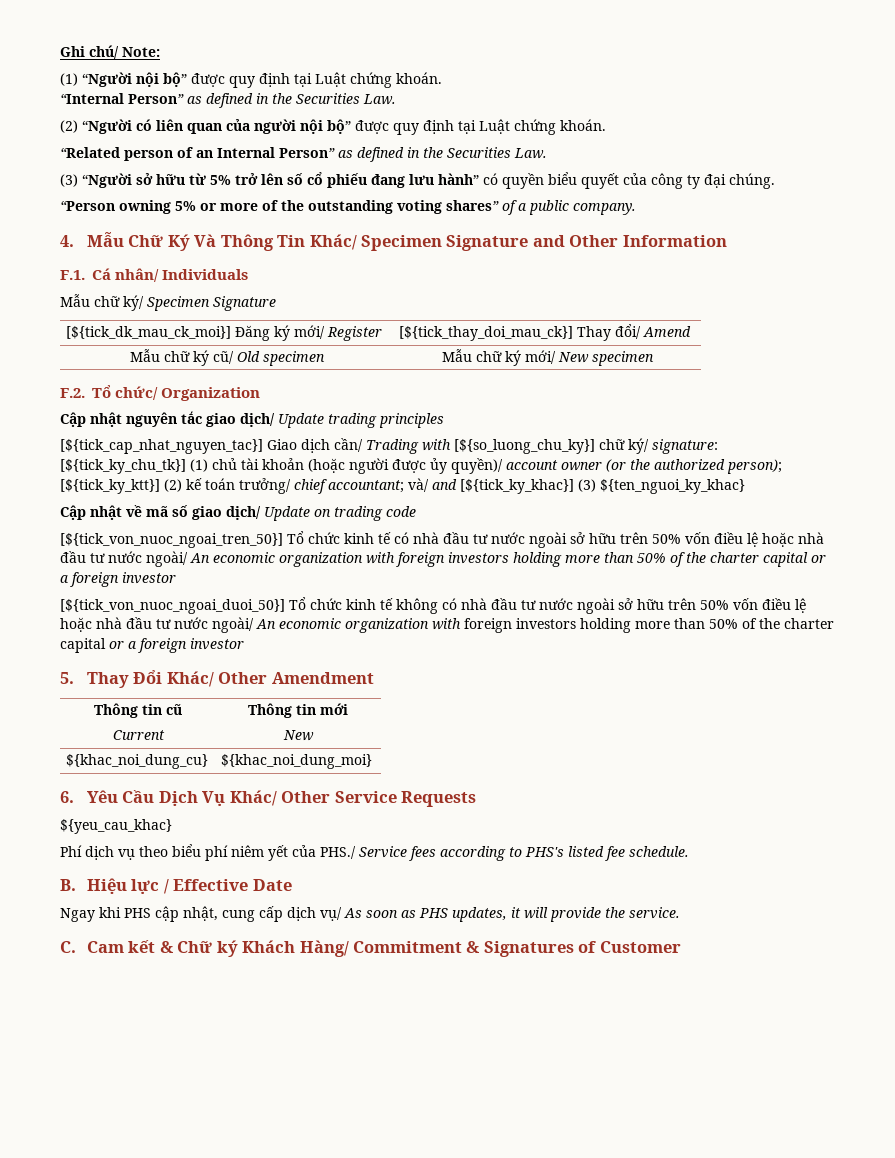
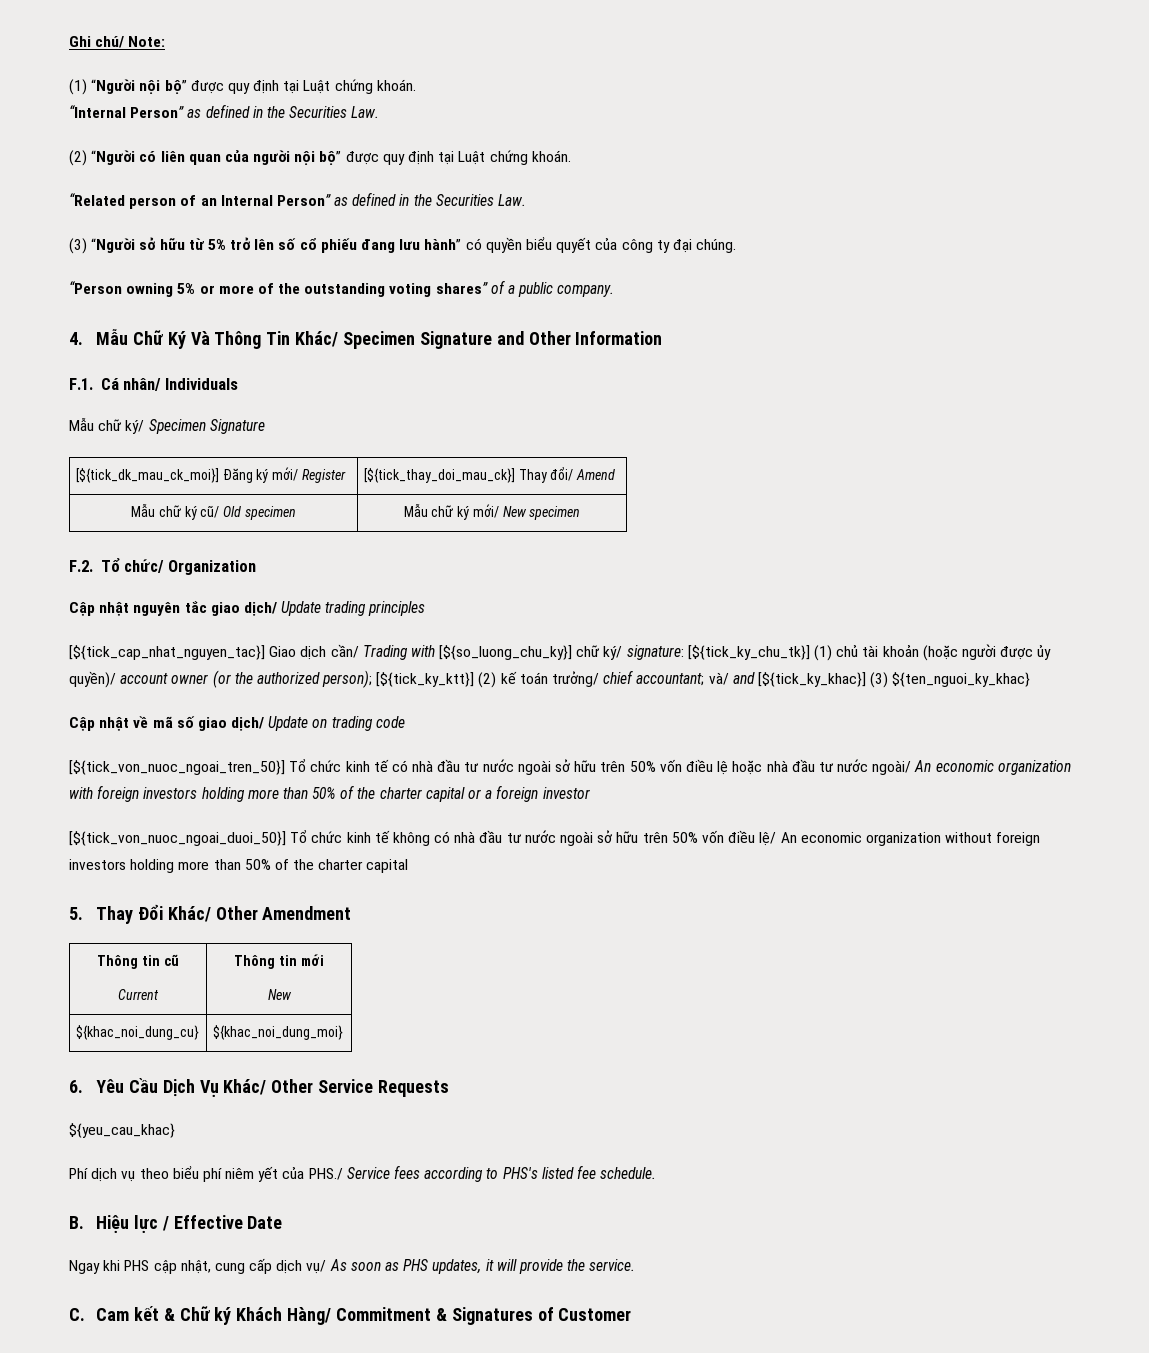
- [${tick_von_nuoc_ngoai_duoi_50}] Tổ chức kinh tế không có nhà đầu tư nước ngoài sở hữu trên 50% vốn điều lệ hoặc nhà đầu tư nước ngoài/ An economic organization with foreign investors holding more than 50% of the charter capital or a foreign investor
+ [${tick_von_nuoc_ngoai_duoi_50}] Tổ chức kinh tế không có nhà đầu tư nước ngoài sở hữu trên 50% vốn điều lệ/ An economic organization without foreign investors holding more than 50% of the charter capital

